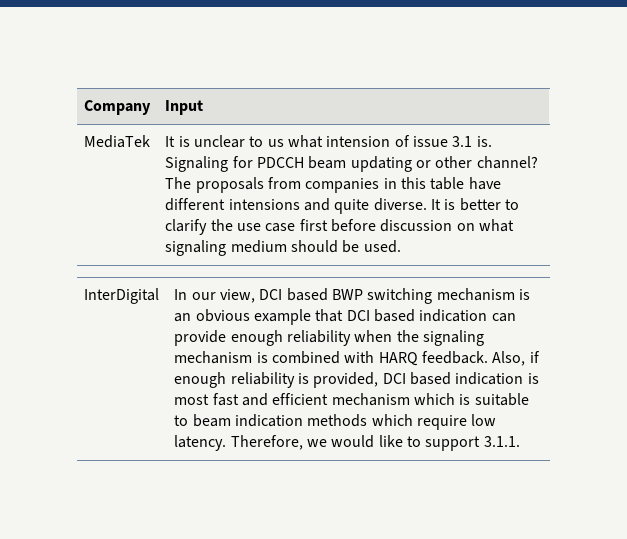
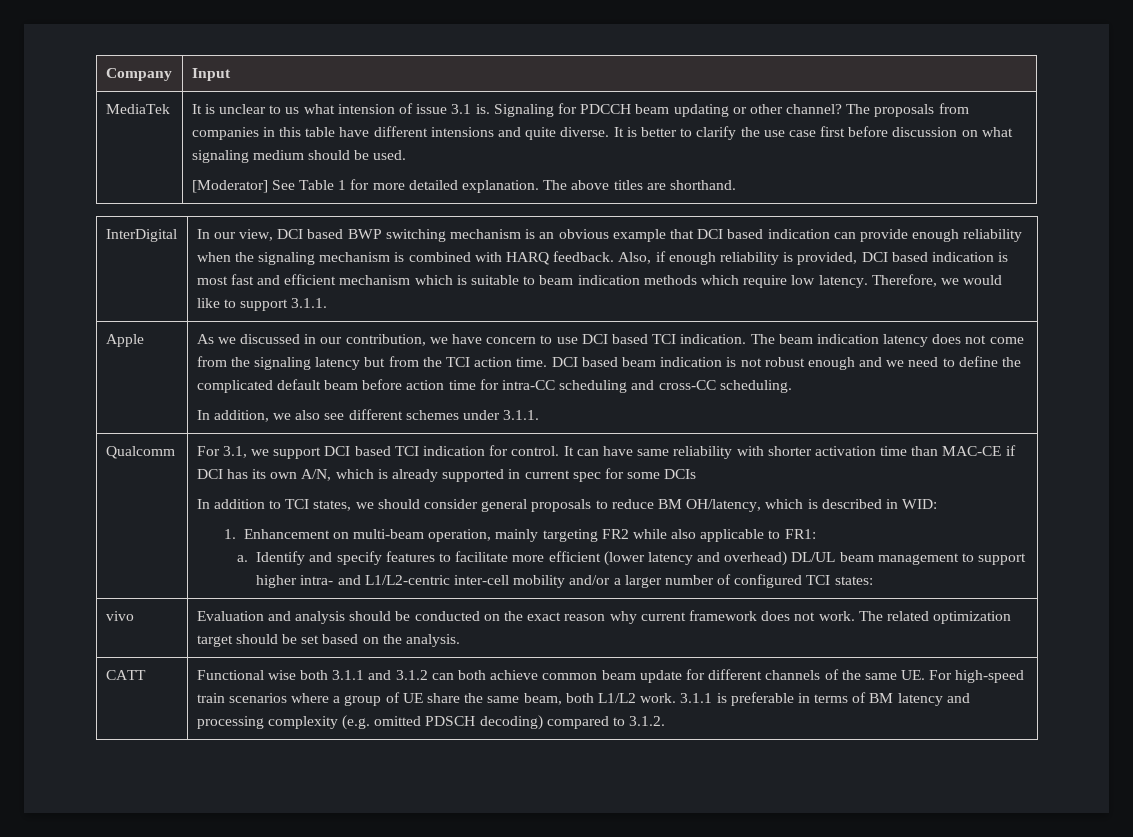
+ [Moderator] See Table 1 for more detailed explanation. The above titles are shorthand.
+ Apple | As we discussed in our contribution, we have concern to use DCI based TCI indication. The beam indication latency does not come from the signaling latency but from the TCI action time. DCI based beam indication is not robust enough and we need to define the complicated default beam before action time for intra-CC scheduling and cross-CC scheduling.
+ In addition, we also see different schemes under 3.1.1.
+ Qualcomm | For 3.1, we support DCI based TCI indication for control. It can have same reliability with shorter activation time than MAC-CE if DCI has its own A/N, which is already supported in current spec for some DCIs
+ In addition to TCI states, we should consider general proposals to reduce BM OH/latency, which is described in WID:
+ 1. Enhancement on multi-beam operation, mainly targeting FR2 while also applicable to FR1:
+ a. Identify and specify features to facilitate more efficient (lower latency and overhead) DL/UL beam management to support higher intra- and L1/L2-centric inter-cell mobility and/or a larger number of configured TCI states:
+ vivo | Evaluation and analysis should be conducted on the exact reason why current framework does not work. The related optimization target should be set based on the analysis.
+ CATT | Functional wise both 3.1.1 and 3.1.2 can both achieve common beam update for different channels of the same UE. For high-speed train scenarios where a group of UE share the same beam, both L1/L2 work. 3.1.1 is preferable in terms of BM latency and processing complexity (e.g. omitted PDSCH decoding) compared to 3.1.2.

